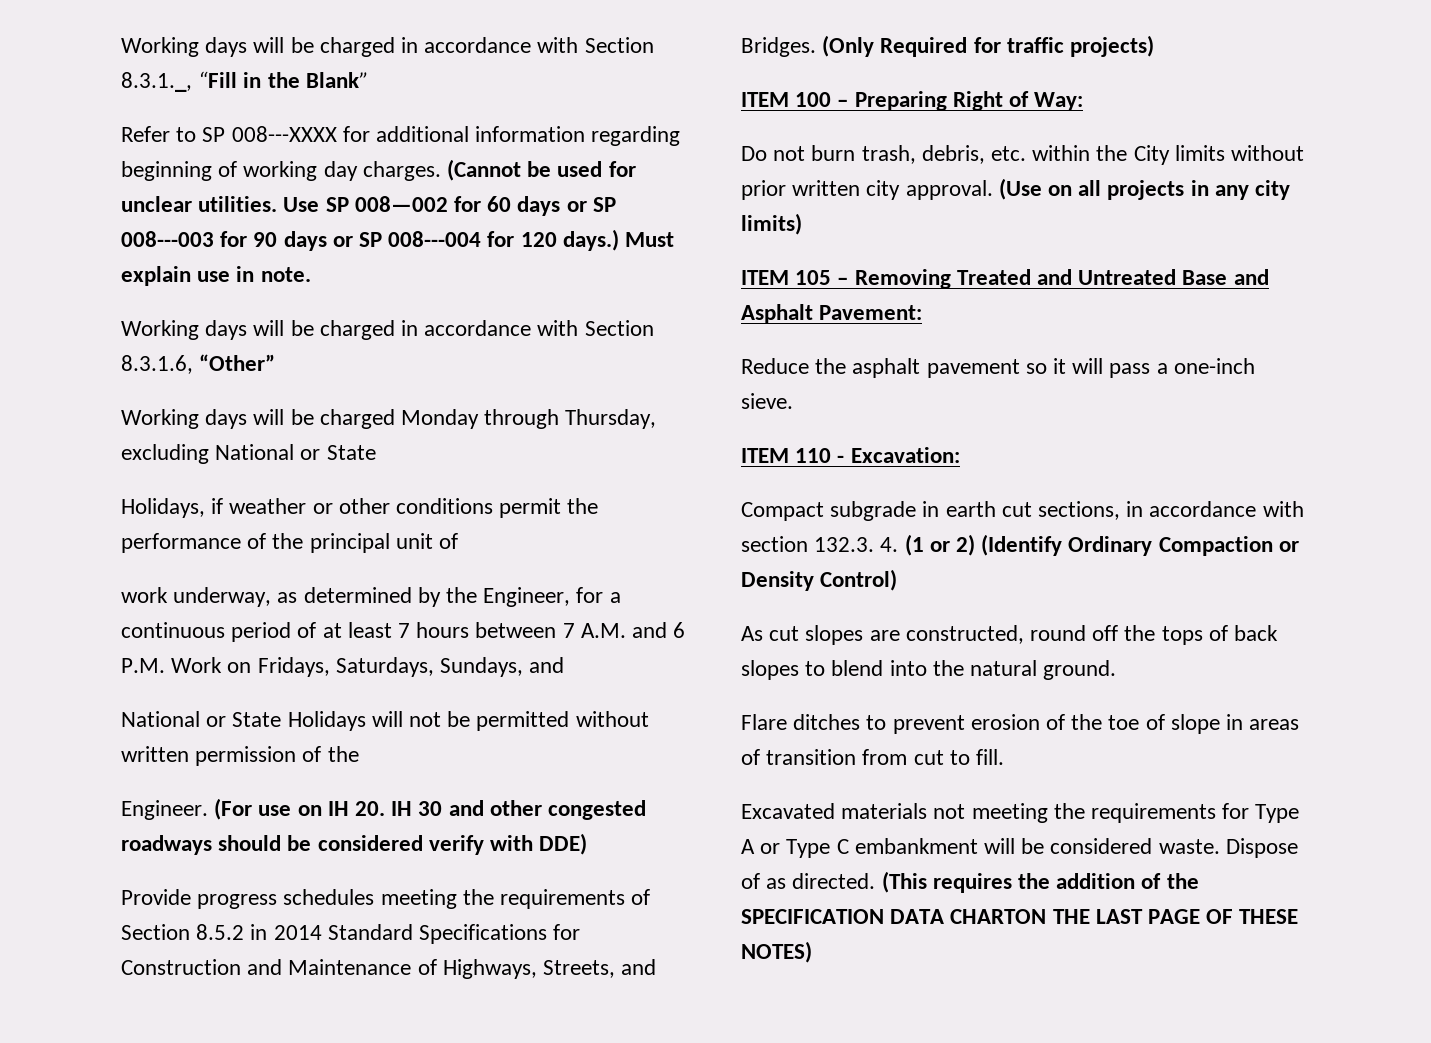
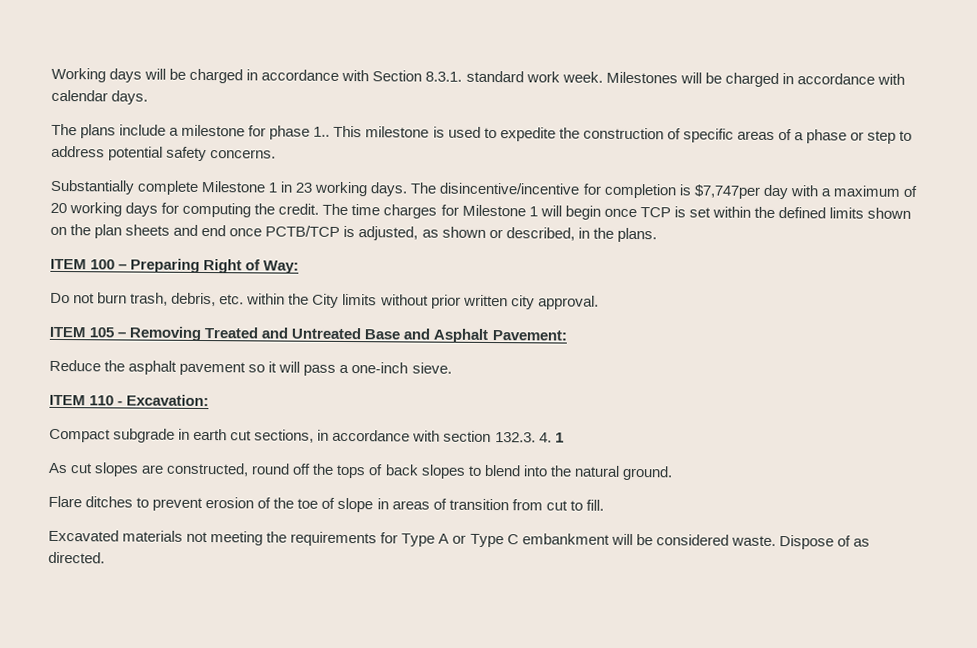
- Working days will be charged in accordance with Section 8.3.1._, “Fill in the Blank”
- Refer to SP 008---XXXX for additional information regarding beginning of working day charges. (Cannot be used for unclear utilities. Use SP 008—002 for 60 days or SP 008---003 for 90 days or SP 008---004 for 120 days.) Must explain use in note.
- Working days will be charged in accordance with Section 8.3.1.6, “Other”
- Working days will be charged Monday through Thursday, excluding National or State
- Holidays, if weather or other conditions permit the performance of the principal unit of
- work underway, as determined by the Engineer, for a continuous period of at least 7 hours between 7 A.M. and 6 P.M. Work on Fridays, Saturdays, Sundays, and
- National or State Holidays will not be permitted without written permission of the
- Engineer. (For use on IH 20. IH 30 and other congested roadways should be considered verify with DDE)
- Provide progress schedules meeting the requirements of Section 8.5.2 in 2014 Standard Specifications for Construction and Maintenance of Highways, Streets, and Bridges. (Only Required for traffic projects)
+ Working days will be charged in accordance with Section 8.3.1. standard work week. Milestones will be charged in accordance with calendar days.
+ The plans include a milestone for phase 1.. This milestone is used to expedite the construction of specific areas of a phase or step to address potential safety concerns.
+ Substantially complete Milestone 1 in 23 working days. The disincentive/incentive for completion is $7,747per day with a maximum of 20 working days for computing the credit. The time charges for Milestone 1 will begin once TCP is set within the defined limits shown on the plan sheets and end once PCTB/TCP is adjusted, as shown or described, in the plans.
- (Use on all projects in any city limits)
- Compact subgrade in earth cut sections, in accordance with section 132.3. 4. (1 or 2) (Identify Ordinary Compaction or Density Control)
+ Compact subgrade in earth cut sections, in accordance with section 132.3. 4. 1
- (This requires the addition of the SPECIFICATION DATA CHARTON THE LAST PAGE OF THESE NOTES)

